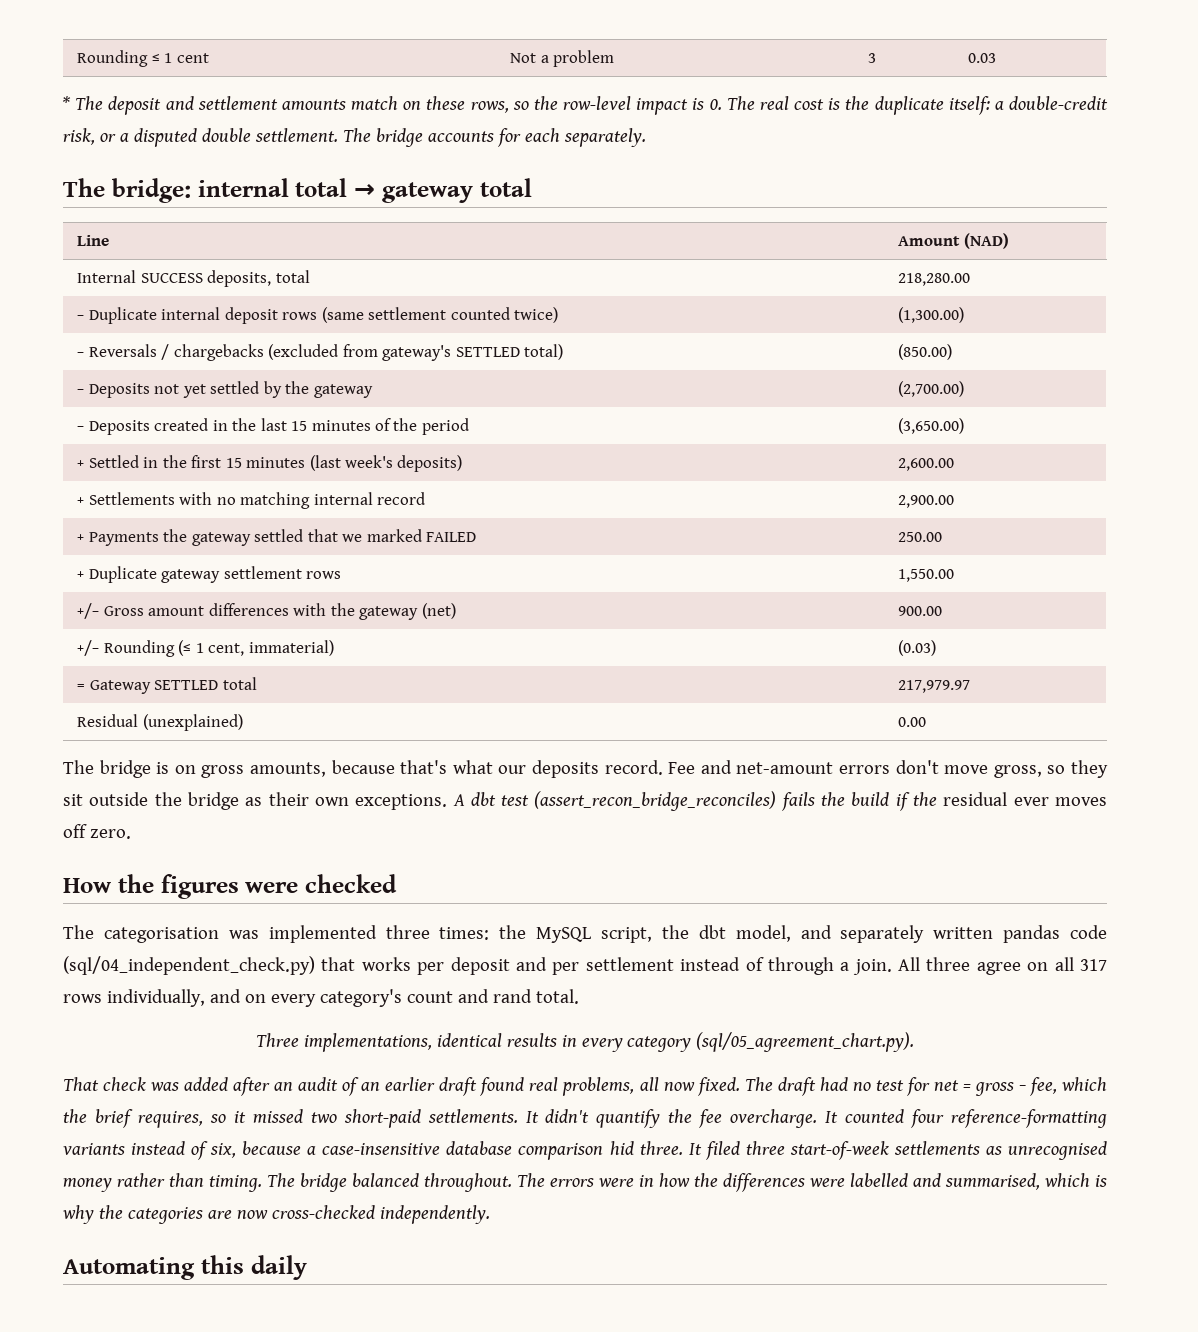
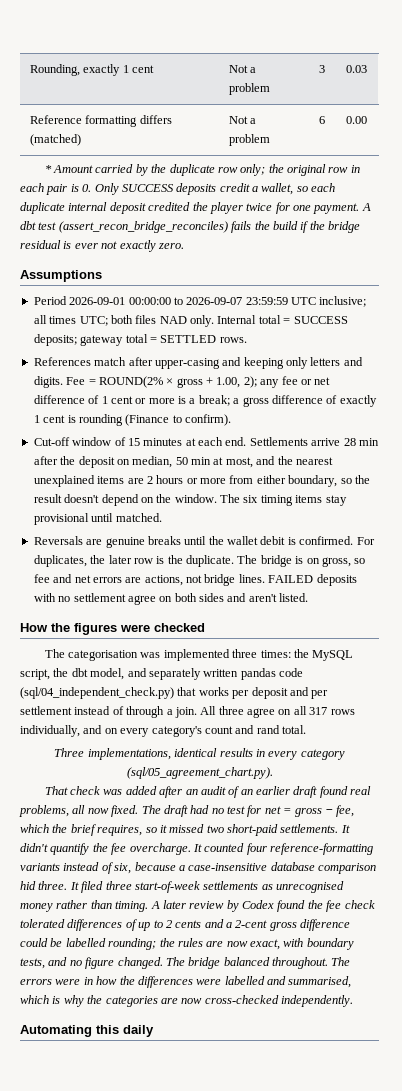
- Rounding ≤ 1 cent | Not a problem | 3 | 0.03
+ Rounding, exactly 1 cent | Not a problem | 3 | 0.03
- * The deposit and settlement amounts match on these rows, so the row-level impact is 0. The real cost is the duplicate itself: a double-credit risk, or a disputed double settlement. The bridge accounts for each separately.
- The bridge: internal total → gateway total
- Line | Amount (NAD)
- Internal SUCCESS deposits, total | 218,280.00
- − Duplicate internal deposit rows (same settlement counted twice) | (1,300.00)
- − Reversals / chargebacks (excluded from gateway's SETTLED total) | (850.00)
- − Deposits not yet settled by the gateway | (2,700.00)
- − Deposits created in the last 15 minutes of the period | (3,650.00)
- + Settled in the first 15 minutes (last week's deposits) | 2,600.00
- + Settlements with no matching internal record | 2,900.00
- + Payments the gateway settled that we marked FAILED | 250.00
- + Duplicate gateway settlement rows | 1,550.00
- +/− Gross amount differences with the gateway (net) | 900.00
- +/− Rounding (≤ 1 cent, immaterial) | (0.03)
- = Gateway SETTLED total | 217,979.97
- Residual (unexplained) | 0.00
- The bridge is on gross amounts, because that's what our deposits record. Fee and net-amount errors don't move gross, so they sit outside the bridge as their own exceptions.
+ Reference formatting differs (matched) | Not a problem | 6 | 0.00
+ * Amount carried by the duplicate row only; the original row in each pair is 0. Only SUCCESS deposits credit a wallet, so each duplicate internal deposit credited the player twice for one payment.
- A dbt test (assert_recon_bridge_reconciles) fails the build if the residual ever moves off zero.
+ A dbt test (assert_recon_bridge_reconciles) fails the build if the bridge residual is ever not exactly zero.
+ Assumptions
+ Period 2026-09-01 00:00:00 to 2026-09-07 23:59:59 UTC inclusive; all times UTC; both files NAD only. Internal total = SUCCESS deposits; gateway total = SETTLED rows.
+ References match after upper-casing and keeping only letters and digits. Fee = ROUND(2% × gross + 1.00, 2); any fee or net difference of 1 cent or more is a break; a gross difference of exactly 1 cent is rounding (Finance to confirm).
+ Cut-off window of 15 minutes at each end. Settlements arrive 28 min after the deposit on median, 50 min at most, and the nearest unexplained items are 2 hours or more from either boundary, so the result doesn't depend on the window. The six timing items stay provisional until matched.
+ Reversals are genuine breaks until the wallet debit is confirmed. For duplicates, the later row is the duplicate. The bridge is on gross, so fee and net errors are actions, not bridge lines. FAILED deposits with no settlement agree on both sides and aren't listed.
+ A later review by Codex found the fee check tolerated differences of up to 2 cents and a 2-cent gross difference could be labelled rounding; the rules are now exact, with boundary tests, and no figure changed.

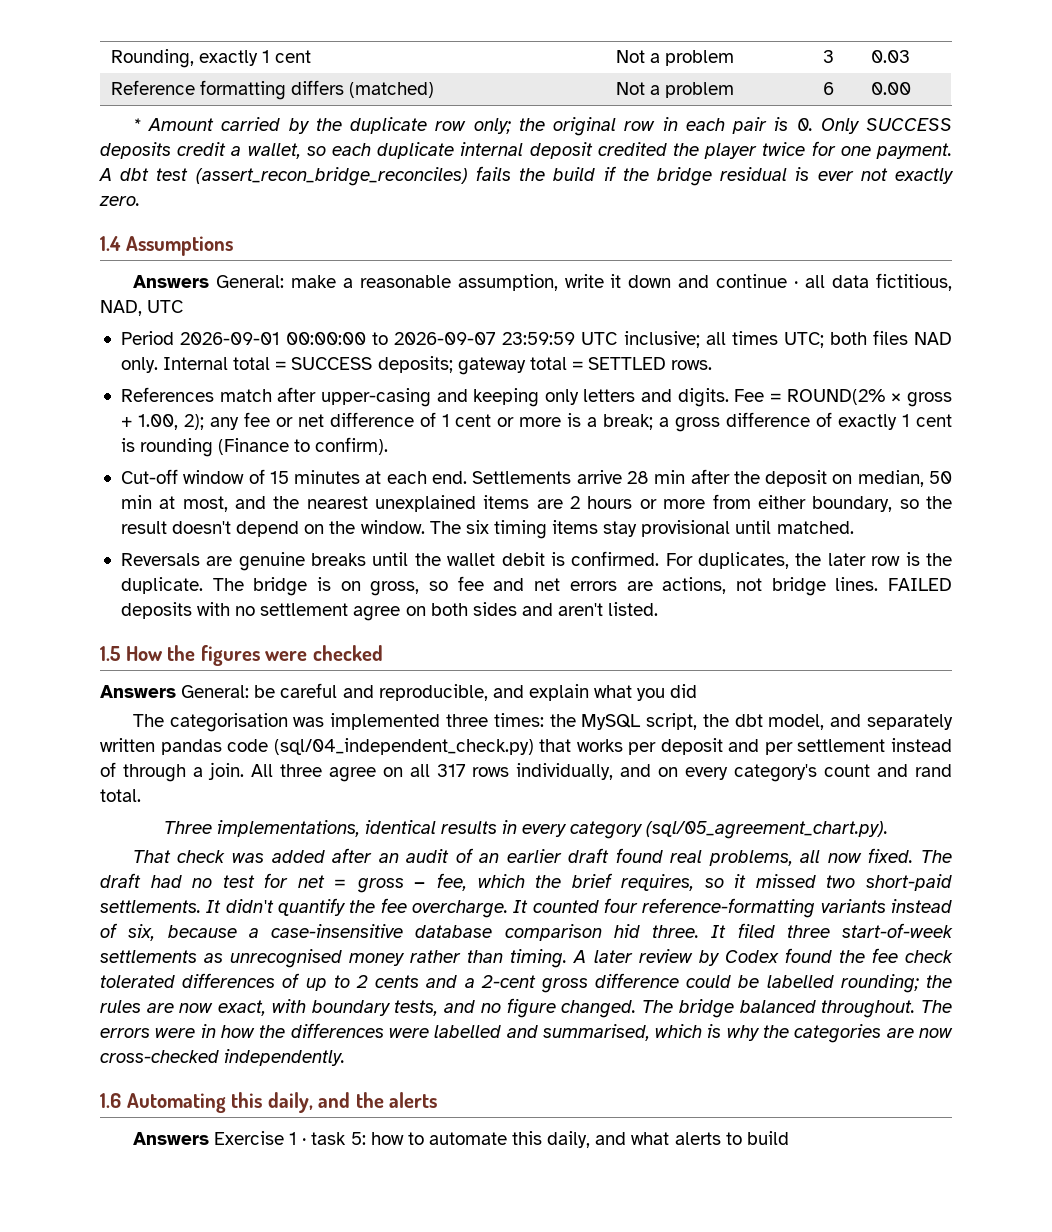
- Assumptions
+ 1.4 Assumptions
+ Answers General: make a reasonable assumption, write it down and continue · all data fictitious, NAD, UTC
- How the figures were checked
+ 1.5 How the figures were checked
+ Answers General: be careful and reproducible, and explain what you did
- Automating this daily
+ 1.6 Automating this daily, and the alerts
+ Answers Exercise 1 · task 5: how to automate this daily, and what alerts to build

